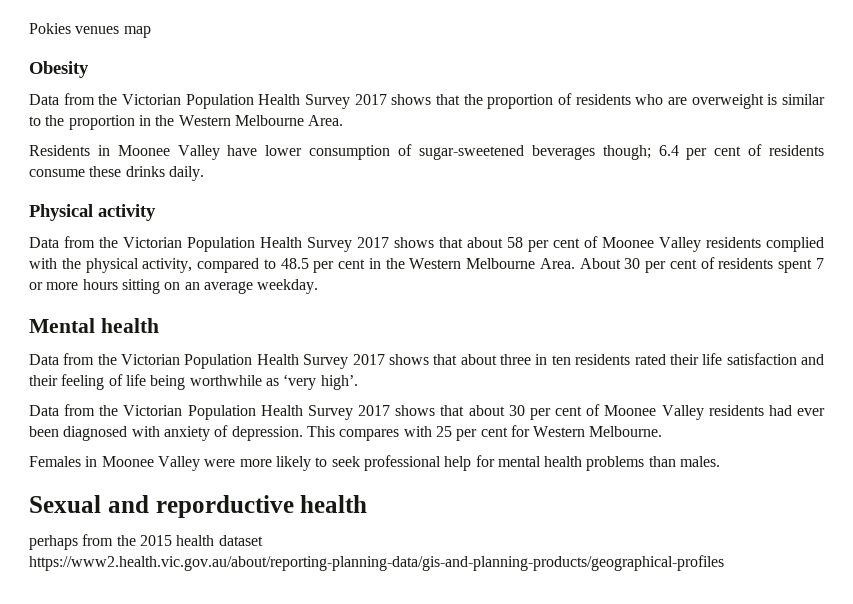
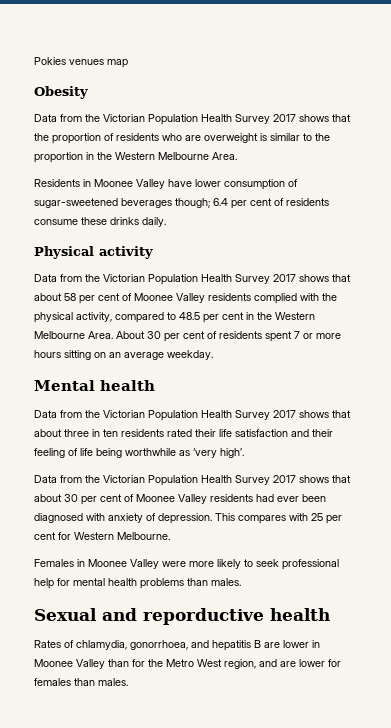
- perhaps from the 2015 health dataset https://www2.health.vic.gov.au/about/reporting-planning-data/gis-and-planning-products/geographical-profiles
+ Rates of chlamydia, gonorrhoea, and hepatitis B are lower in Moonee Valley than for the Metro West region, and are lower for females than males.

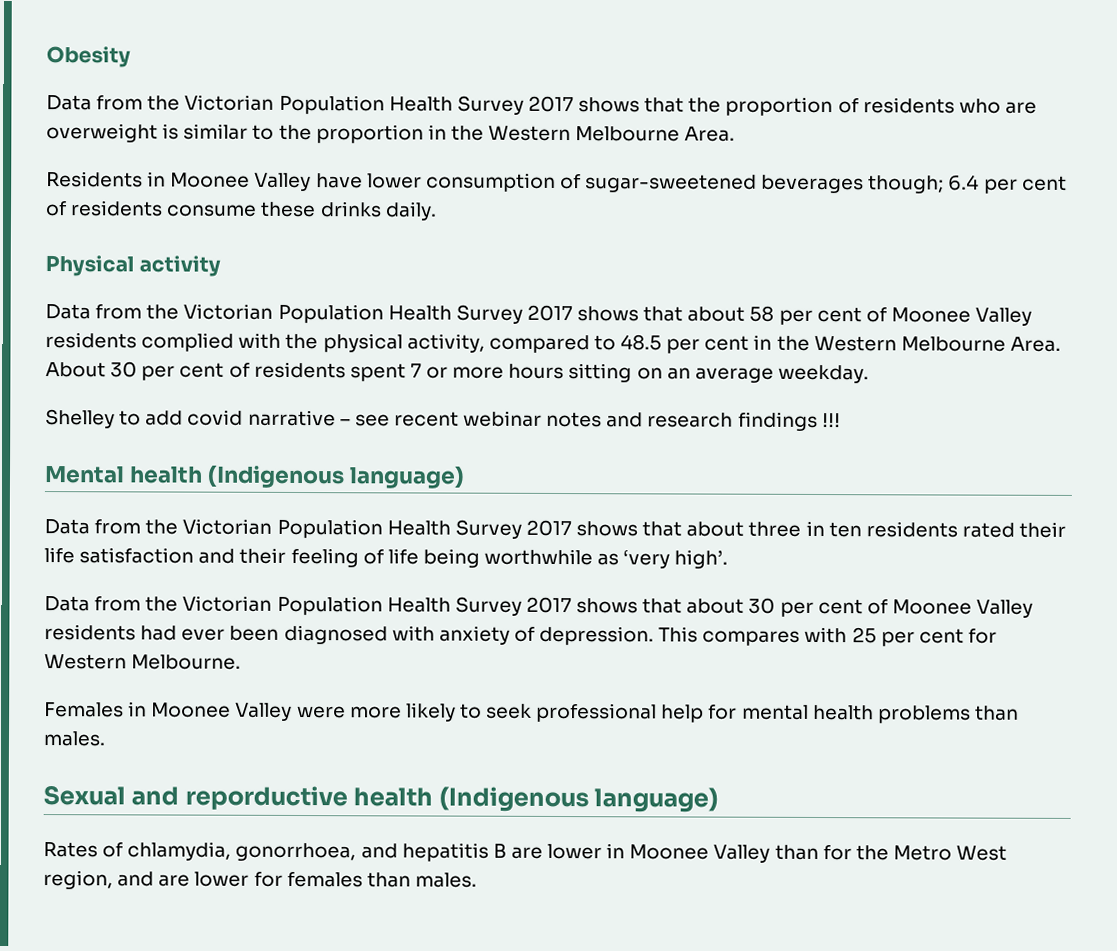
- Pokies venues map
+ Shelley to add covid narrative – see recent webinar notes and research findings !!!
- Mental health
+ Mental health (Indigenous language)
- Sexual and reporductive health
+ Sexual and reporductive health (Indigenous language)

